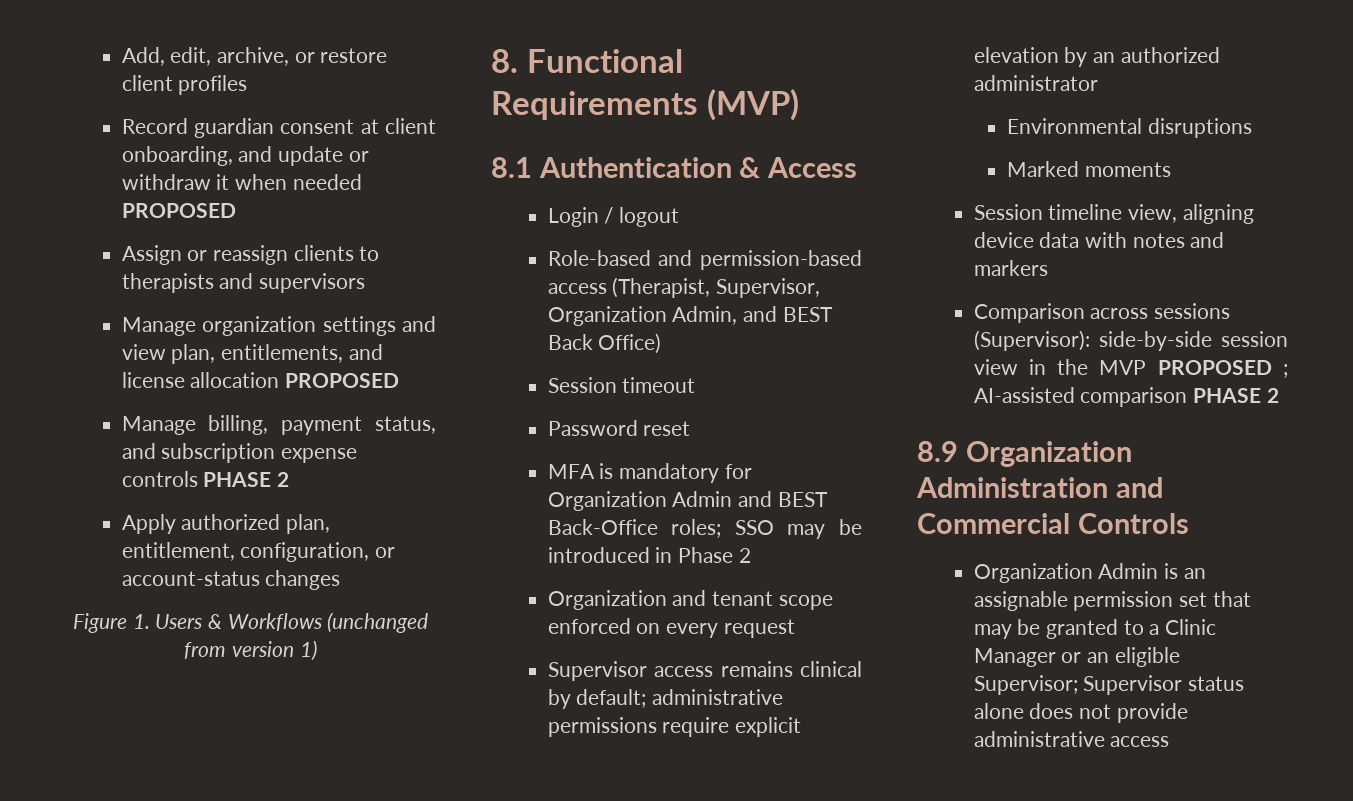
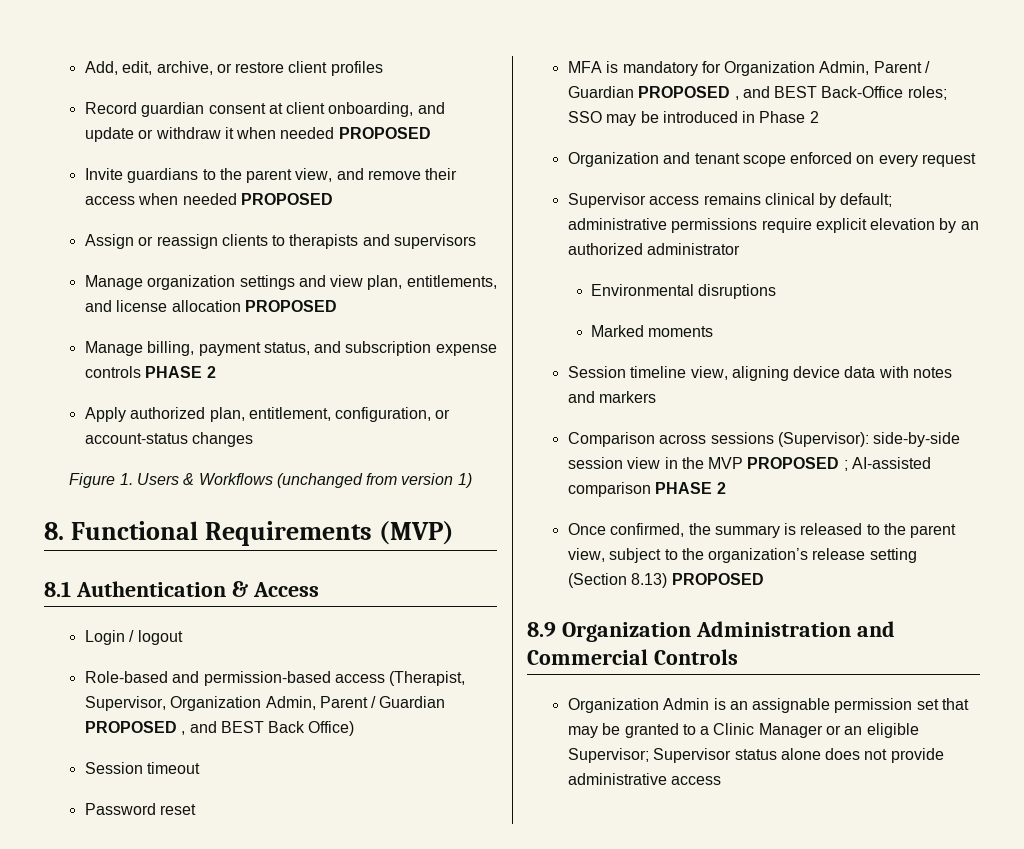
+ Invite guardians to the parent view, and remove their access when needed PROPOSED
- Role-based and permission-based access (Therapist, Supervisor, Organization Admin, and BEST Back Office)
+ Role-based and permission-based access (Therapist, Supervisor, Organization Admin, Parent / Guardian PROPOSED , and BEST Back Office)
- MFA is mandatory for Organization Admin and BEST Back-Office roles; SSO may be introduced in Phase 2
+ MFA is mandatory for Organization Admin, Parent / Guardian PROPOSED , and BEST Back-Office roles; SSO may be introduced in Phase 2
+ Once confirmed, the summary is released to the parent view, subject to the organization’s release setting (Section 8.13) PROPOSED

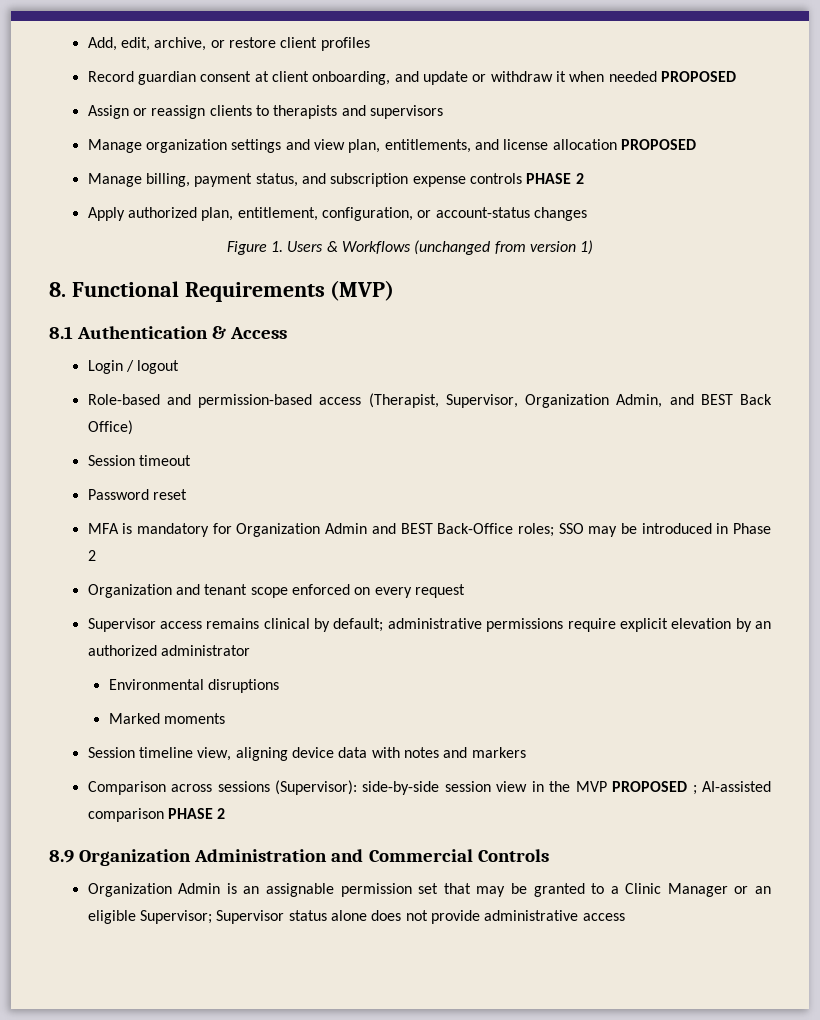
- Invite guardians to the parent view, and remove their access when needed PROPOSED
- Role-based and permission-based access (Therapist, Supervisor, Organization Admin, Parent / Guardian PROPOSED , and BEST Back Office)
+ Role-based and permission-based access (Therapist, Supervisor, Organization Admin, and BEST Back Office)
- MFA is mandatory for Organization Admin, Parent / Guardian PROPOSED , and BEST Back-Office roles; SSO may be introduced in Phase 2
+ MFA is mandatory for Organization Admin and BEST Back-Office roles; SSO may be introduced in Phase 2
- Once confirmed, the summary is released to the parent view, subject to the organization’s release setting (Section 8.13) PROPOSED

